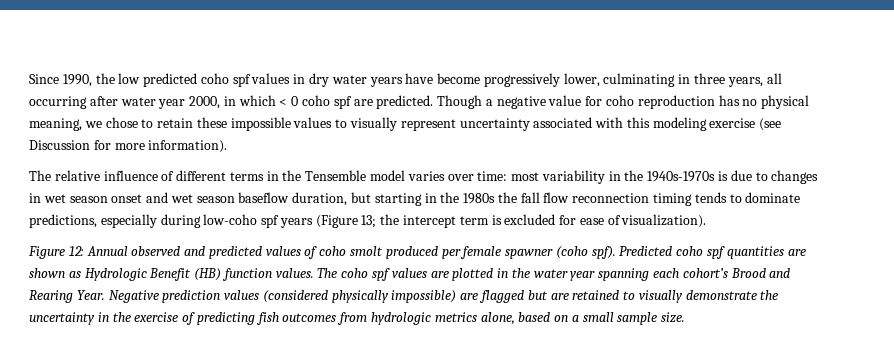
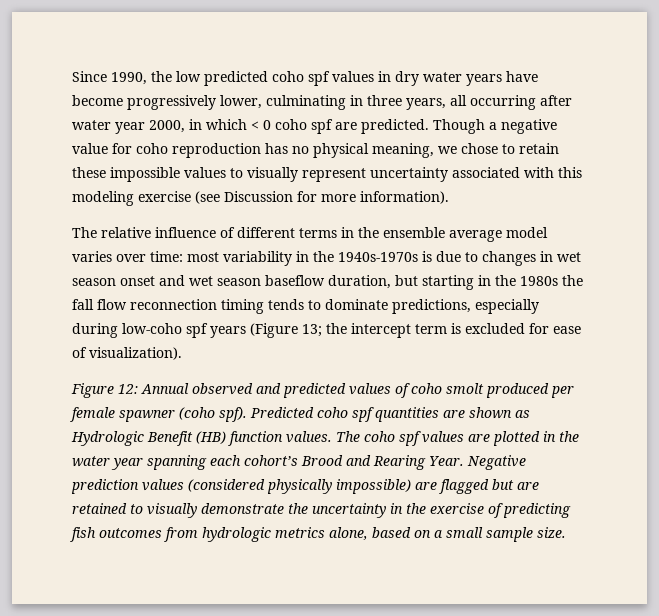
- The relative influence of different terms in the Tensemble model varies over time: most variability in the 1940s-1970s is due to changes in wet season onset and wet season baseflow duration, but starting in the 1980s the fall flow reconnection timing tends to dominate predictions, especially during low-coho spf years (Figure 13; the intercept term is excluded for ease of visualization).
+ The relative influence of different terms in the ensemble average model varies over time: most variability in the 1940s-1970s is due to changes in wet season onset and wet season baseflow duration, but starting in the 1980s the fall flow reconnection timing tends to dominate predictions, especially during low-coho spf years (Figure 13; the intercept term is excluded for ease of visualization).

